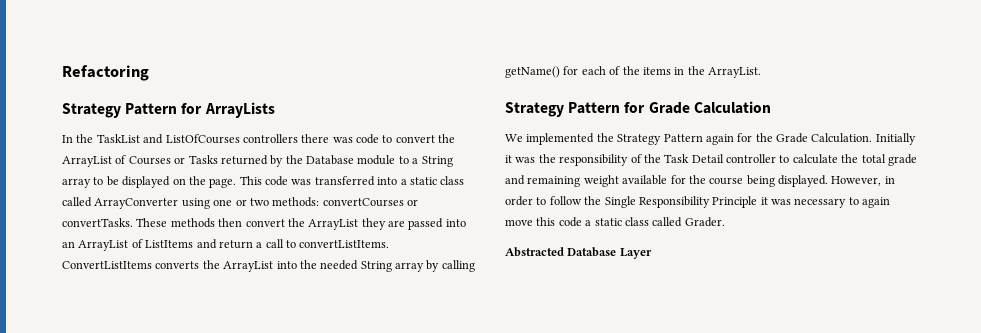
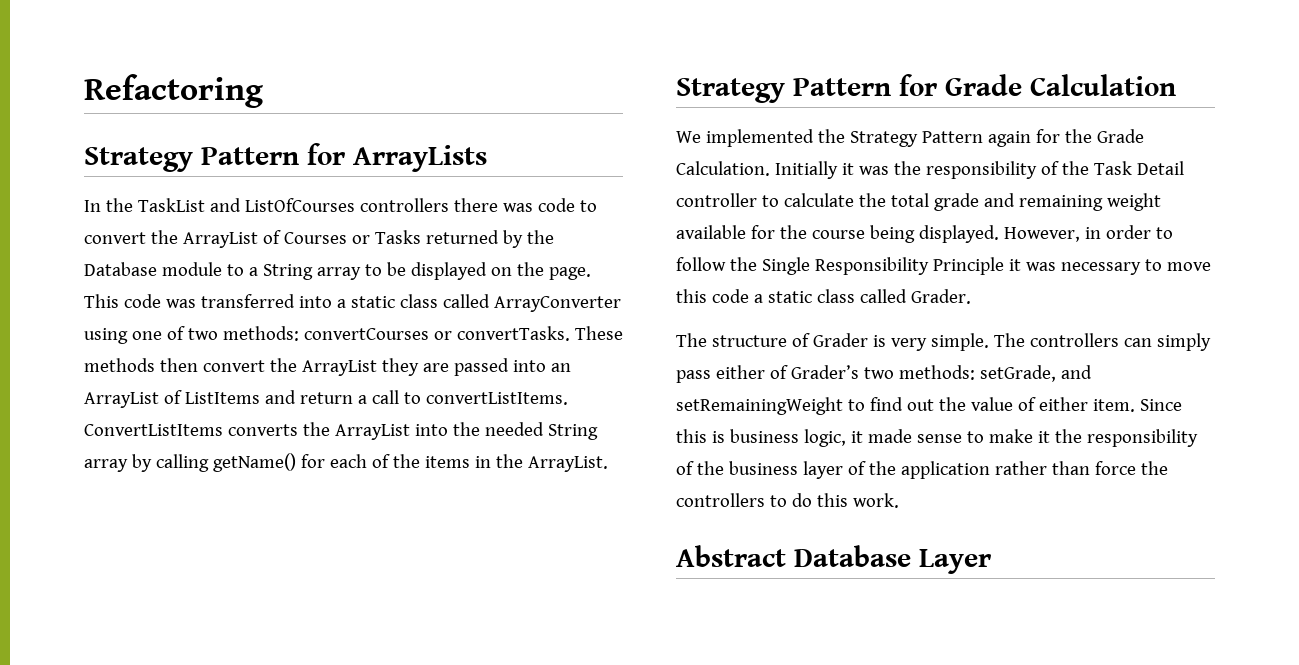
- This code was transferred into a static class called ArrayConverter using one or two methods: convertCourses or convertTasks.
+ This code was transferred into a static class called ArrayConverter using one of two methods: convertCourses or convertTasks.
- However, in order to follow the Single Responsibility Principle it was necessary to again move this code a static class called Grader.
+ However, in order to follow the Single Responsibility Principle it was necessary to move this code a static class called Grader.
- Abstracted Database Layer
+ The structure of Grader is very simple. The controllers can simply pass either of Grader’s two methods: setGrade, and setRemainingWeight to find out the value of either item. Since this is business logic, it made sense to make it the responsibility of the business layer of the application rather than force the controllers to do this work.
+ Abstract Database Layer

